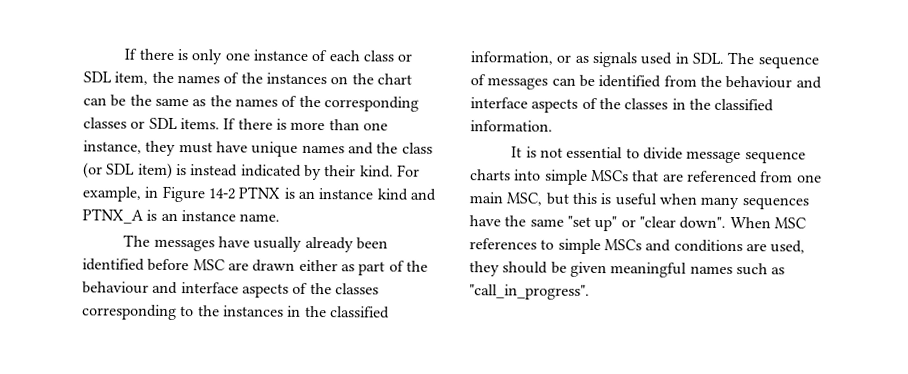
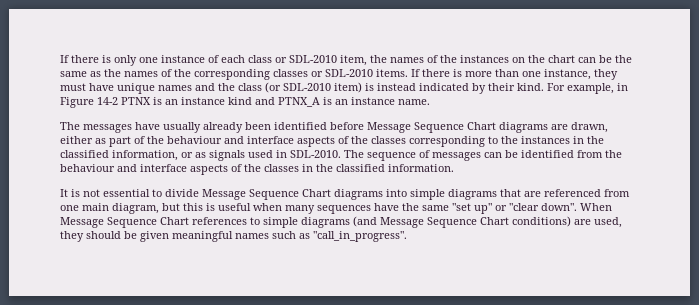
- If there is only one instance of each class or SDL item, the names of the instances on the chart can be the same as the names of the corresponding classes or SDL items.
+ If there is only one instance of each class or SDL-2010 item, the names of the instances on the chart can be the same as the names of the corresponding classes or SDL-2010 items.
- If there is more than one instance, they must have unique names and the class (or SDL item) is instead indicated by their kind.
+ If there is more than one instance, they must have unique names and the class (or SDL-2010 item) is instead indicated by their kind.
- The messages have usually already been identified before MSC are drawn either as part of the behaviour and interface aspects of the classes corresponding to the instances in the classified information, or as signals used in SDL. The sequence of messages can be identified from the behaviour and interface aspects of the classes in the classified information.
+ The messages have usually already been identified before Message Sequence Chart diagrams are drawn, either as part of the behaviour and interface aspects of the classes corresponding to the instances in the classified information, or as signals used in SDL-2010. The sequence of messages can be identified from the behaviour and interface aspects of the classes in the classified information.
- It is not essential to divide message sequence charts into simple MSCs that are referenced from one main MSC, but this is useful when many sequences have the same "set up" or "clear down".
+ It is not essential to divide Message Sequence Chart diagrams into simple diagrams that are referenced from one main diagram, but this is useful when many sequences have the same "set up" or "clear down".
- When MSC references to simple MSCs and conditions are used, they should be given meaningful names such as "call_in_progress".
+ When Message Sequence Chart references to simple diagrams (and Message Sequence Chart conditions) are used, they should be given meaningful names such as "call_in_progress".

